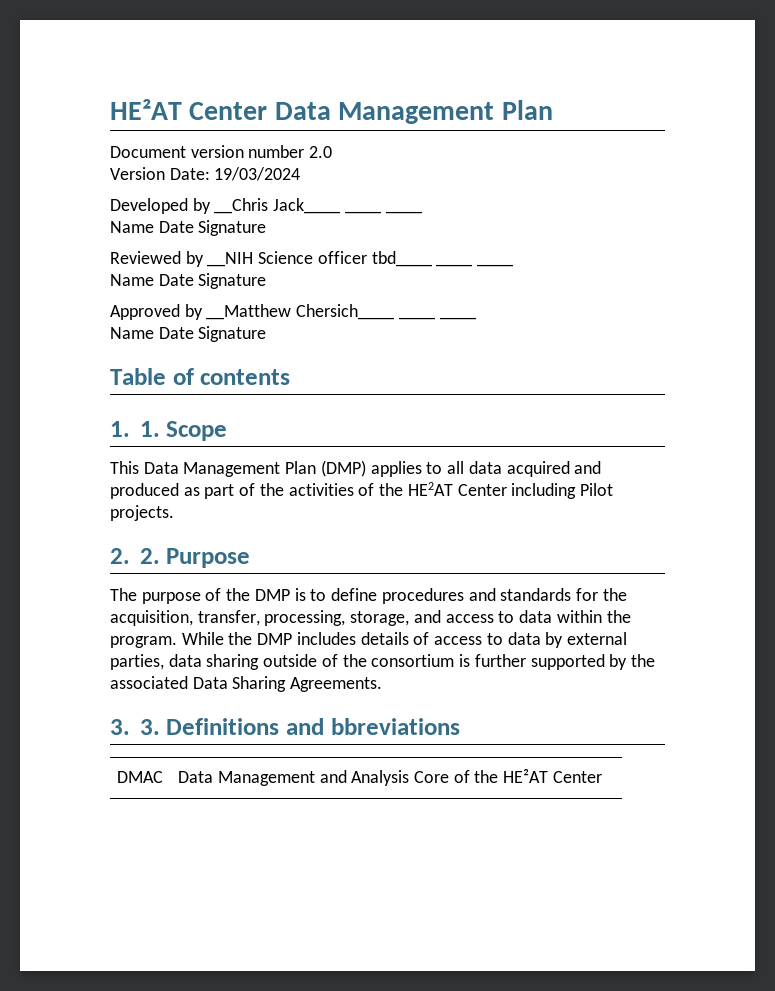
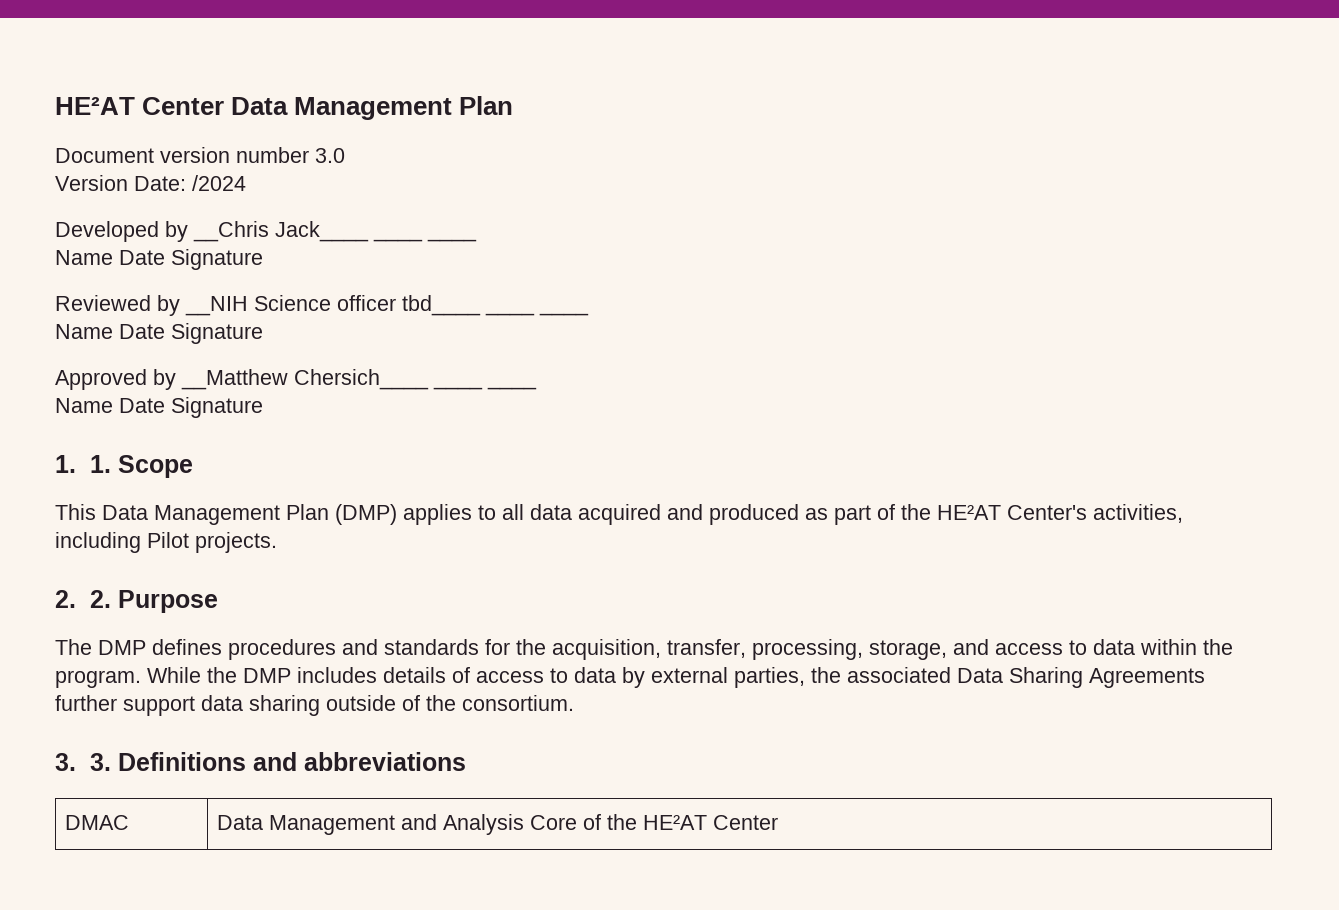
- Document version number 2.0
+ Document version number 3.0
- Version Date: 19/03/2024
+ Version Date: /2024
- Table of contents
- This Data Management Plan (DMP) applies to all data acquired and produced as part of the activities of the HE2AT Center including Pilot projects.
+ This Data Management Plan (DMP) applies to all data acquired and produced as part of the HE²AT Center's activities, including Pilot projects.
- The purpose of the DMP is to define procedures and standards for the acquisition, transfer, processing, storage, and access to data within the program.
+ The DMP defines procedures and standards for the acquisition, transfer, processing, storage, and access to data within the program.
- While the DMP includes details of access to data by external parties, data sharing outside of the consortium is further supported by the associated Data Sharing Agreements.
+ While the DMP includes details of access to data by external parties, the associated Data Sharing Agreements further support data sharing outside of the consortium.
- 3. 3. Definitions and bbreviations
+ 3. 3. Definitions and abbreviations

